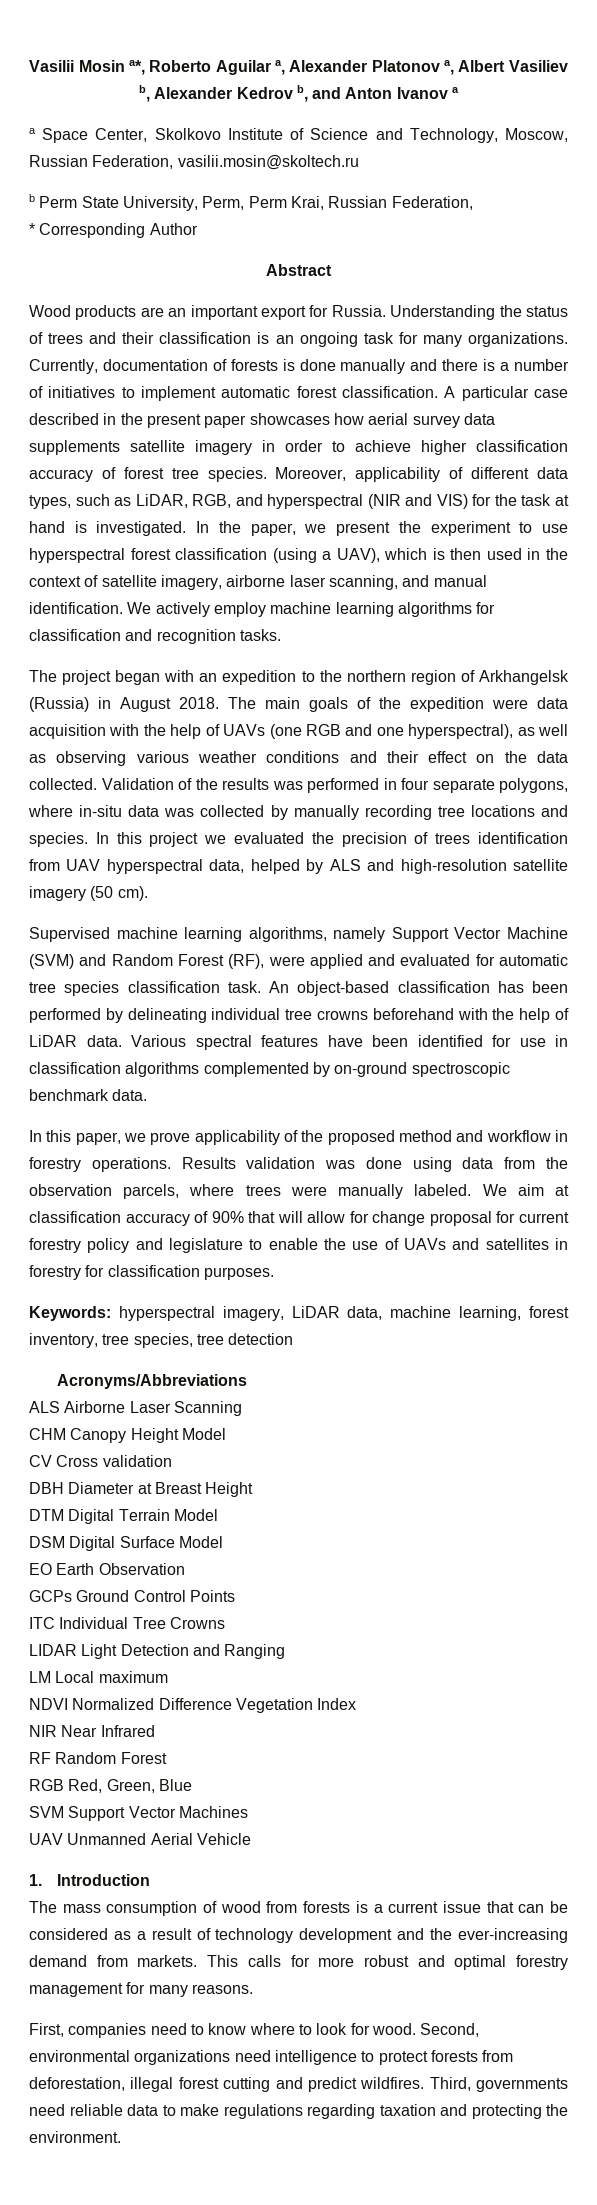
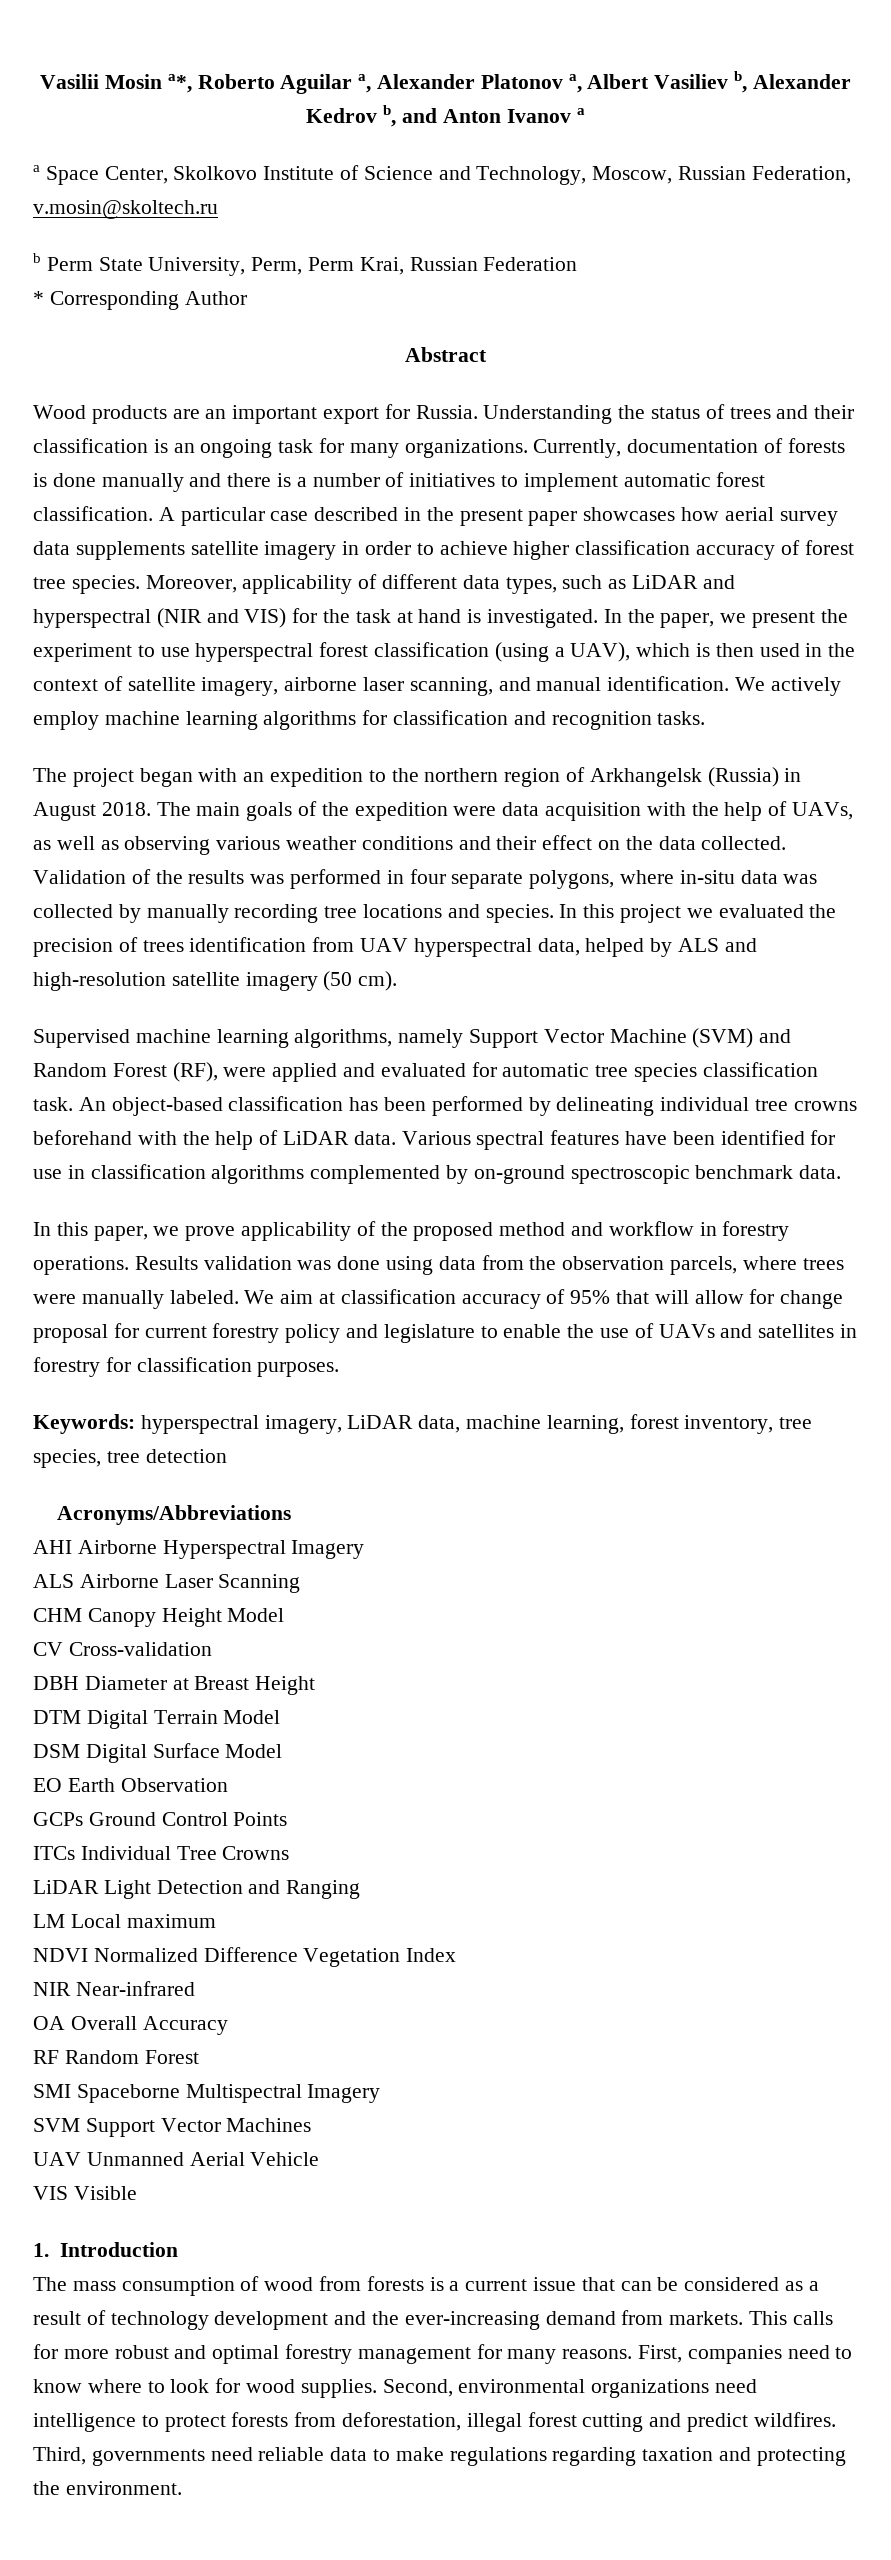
- a Space Center, Skolkovo Institute of Science and Technology, Moscow, Russian Federation, vasilii.mosin@skoltech.ru
+ a Space Center, Skolkovo Institute of Science and Technology, Moscow, Russian Federation, v.mosin@skoltech.ru
- b Perm State University, Perm, Perm Krai, Russian Federation,
+ b Perm State University, Perm, Perm Krai, Russian Federation
- Moreover, applicability of different data types, such as LiDAR, RGB, and hyperspectral (NIR and VIS) for the task at hand is investigated.
+ Moreover, applicability of different data types, such as LiDAR and hyperspectral (NIR and VIS) for the task at hand is investigated.
- The main goals of the expedition were data acquisition with the help of UAVs (one RGB and one hyperspectral), as well as observing various weather conditions and their effect on the data collected.
+ The main goals of the expedition were data acquisition with the help of UAVs, as well as observing various weather conditions and their effect on the data collected.
- We aim at classification accuracy of 90% that will allow for change proposal for current forestry policy and legislature to enable the use of UAVs and satellites in forestry for classification purposes.
+ We aim at classification accuracy of 95% that will allow for change proposal for current forestry policy and legislature to enable the use of UAVs and satellites in forestry for classification purposes.
+ AHI Airborne Hyperspectral Imagery
- CV Cross validation
+ CV Cross-validation
- ITC Individual Tree Crowns
+ ITCs Individual Tree Crowns
- LIDAR Light Detection and Ranging
+ LiDAR Light Detection and Ranging
- NIR Near Infrared
+ NIR Near-infrared
+ OA Overall Accuracy
- RGB Red, Green, Blue
+ SMI Spaceborne Multispectral Imagery
+ VIS Visible
- This calls for more robust and optimal forestry management for many reasons.
- First, companies need to know where to look for wood.
+ This calls for more robust and optimal forestry management for many reasons. First, companies need to know where to look for wood supplies.

